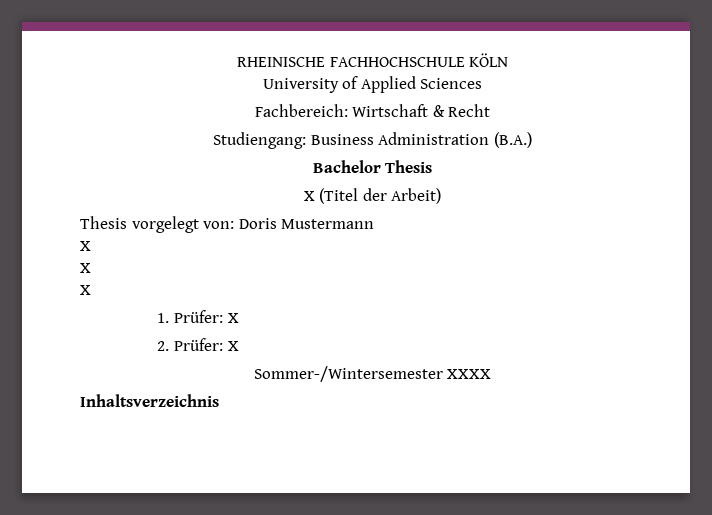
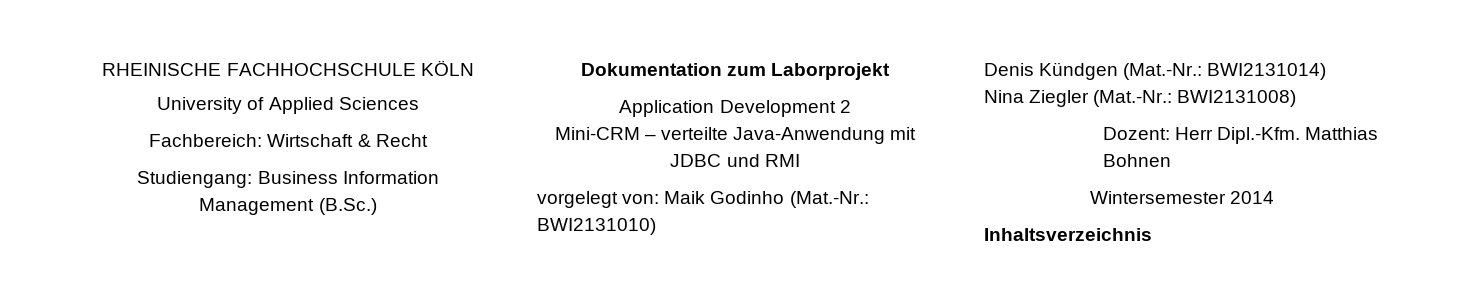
- Studiengang: Business Administration (B.A.)
- Bachelor Thesis
- X (Titel der Arbeit)
- Thesis vorgelegt von: Doris Mustermann
- X
- X
- X
- 1. Prüfer: X
- 2. Prüfer: X
- Sommer-/Wintersemester XXXX
+ Studiengang: Business Information Management (B.Sc.)
+ Dokumentation zum Laborprojekt
+ Application Development 2
+ Mini-CRM – verteilte Java-Anwendung mit JDBC und RMI
+ vorgelegt von: Maik Godinho (Mat.-Nr.: BWI2131010)
+ Denis Kündgen (Mat.-Nr.: BWI2131014)
+ Nina Ziegler (Mat.-Nr.: BWI2131008)
+ Dozent: Herr Dipl.-Kfm. Matthias Bohnen
+ Wintersemester 2014

